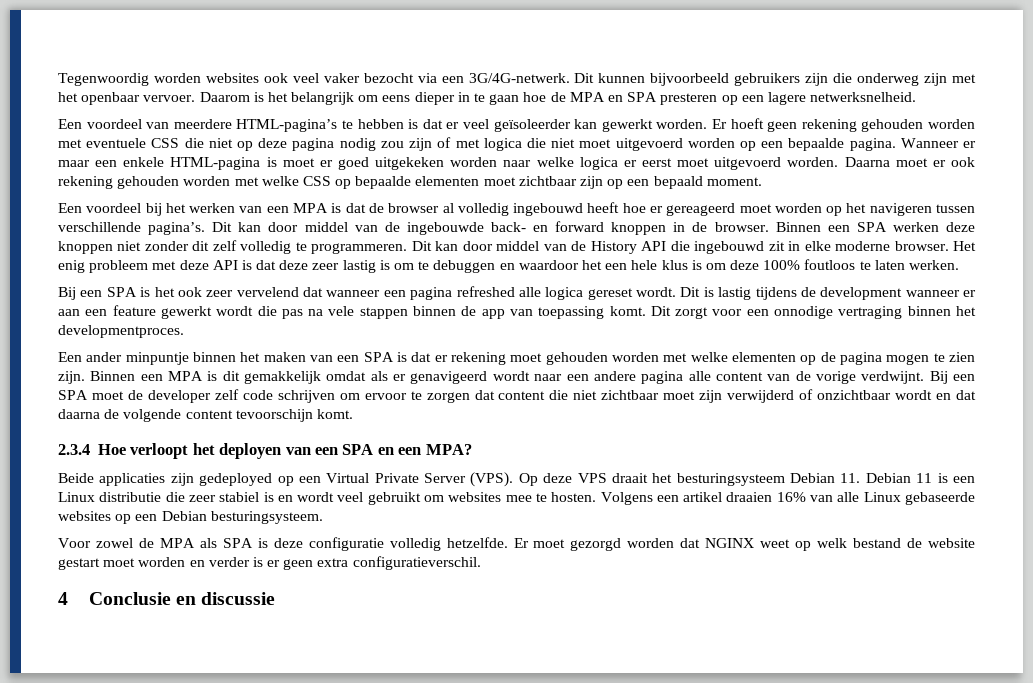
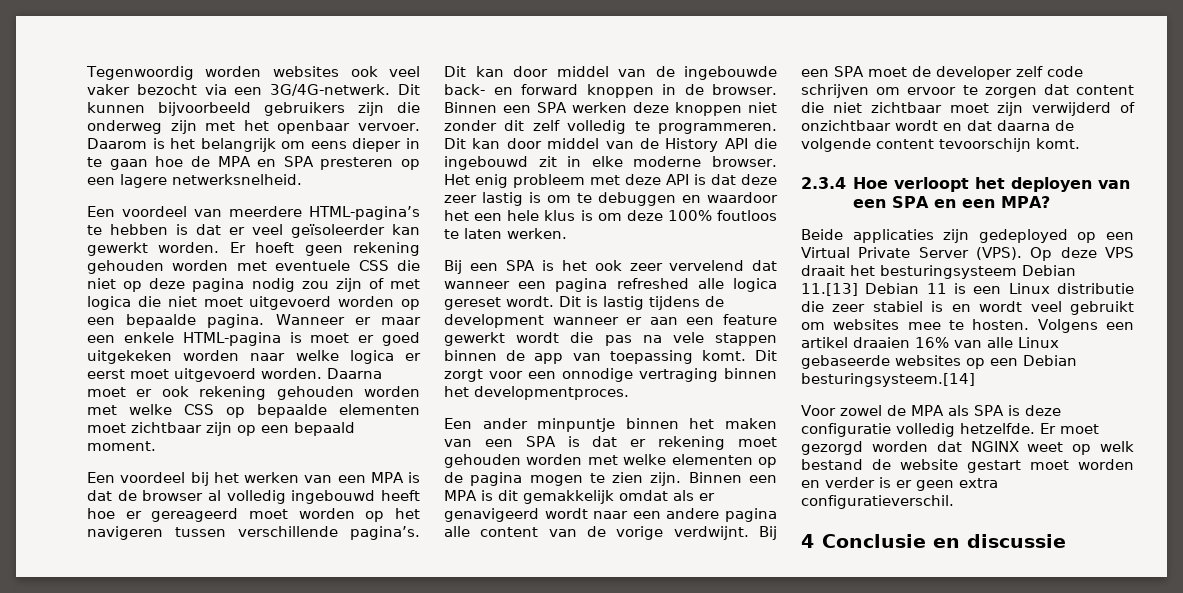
- Op deze VPS draait het besturingsysteem Debian 11. Debian 11 is een Linux distributie die zeer stabiel is en wordt veel gebruikt om websites mee te hosten.
+ Op deze VPS draait het besturingsysteem Debian 11.[13] Debian 11 is een Linux distributie die zeer stabiel is en wordt veel gebruikt om websites mee te hosten.
- Volgens een artikel draaien 16% van alle Linux gebaseerde websites op een Debian besturingsysteem.
+ Volgens een artikel draaien 16% van alle Linux gebaseerde websites op een Debian besturingsysteem.[14]

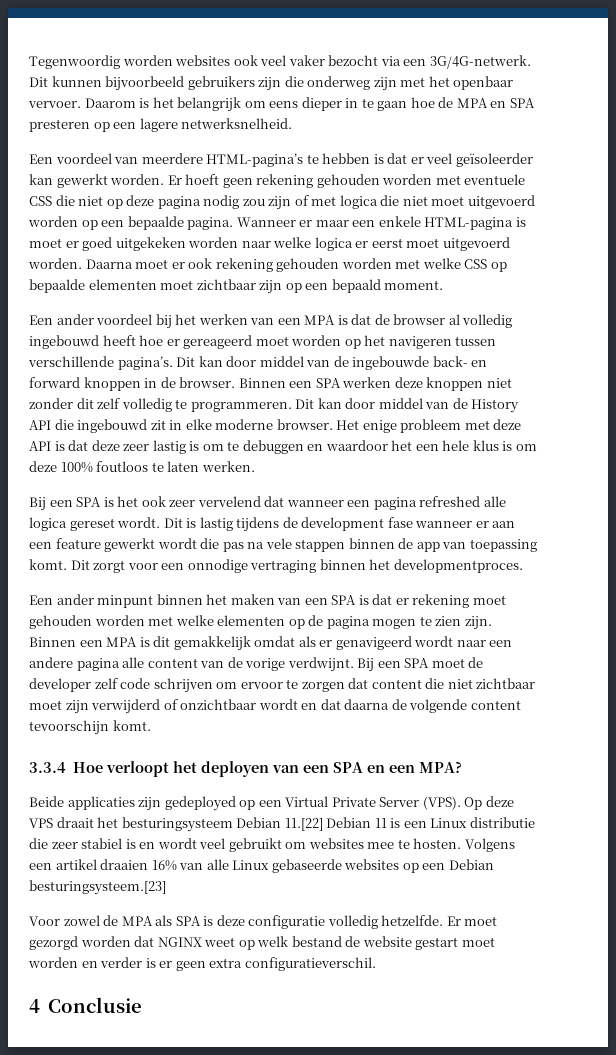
- Een voordeel bij het werken van een MPA is dat de browser al volledig ingebouwd heeft hoe er gereageerd moet worden op het navigeren tussen verschillende pagina’s.
+ Een ander voordeel bij het werken van een MPA is dat de browser al volledig ingebouwd heeft hoe er gereageerd moet worden op het navigeren tussen verschillende pagina’s.
- Het enig probleem met deze API is dat deze zeer lastig is om te debuggen en waardoor het een hele klus is om deze 100% foutloos te laten werken.
+ Het enige probleem met deze API is dat deze zeer lastig is om te debuggen en waardoor het een hele klus is om deze 100% foutloos te laten werken.
- Dit is lastig tijdens de development wanneer er aan een feature gewerkt wordt die pas na vele stappen binnen de app van toepassing komt.
+ Dit is lastig tijdens de development fase wanneer er aan een feature gewerkt wordt die pas na vele stappen binnen de app van toepassing komt.
- Een ander minpuntje binnen het maken van een SPA is dat er rekening moet gehouden worden met welke elementen op de pagina mogen te zien zijn.
+ Een ander minpunt binnen het maken van een SPA is dat er rekening moet gehouden worden met welke elementen op de pagina mogen te zien zijn.
- 2.3.4 Hoe verloopt het deployen van een SPA en een MPA?
+ 3.3.4 Hoe verloopt het deployen van een SPA en een MPA?
- Op deze VPS draait het besturingsysteem Debian 11.[13] Debian 11 is een Linux distributie die zeer stabiel is en wordt veel gebruikt om websites mee te hosten.
+ Op deze VPS draait het besturingsysteem Debian 11.[22] Debian 11 is een Linux distributie die zeer stabiel is en wordt veel gebruikt om websites mee te hosten.
- Volgens een artikel draaien 16% van alle Linux gebaseerde websites op een Debian besturingsysteem.[14]
+ Volgens een artikel draaien 16% van alle Linux gebaseerde websites op een Debian besturingsysteem.[23]
- 4 Conclusie en discussie
+ 4 Conclusie

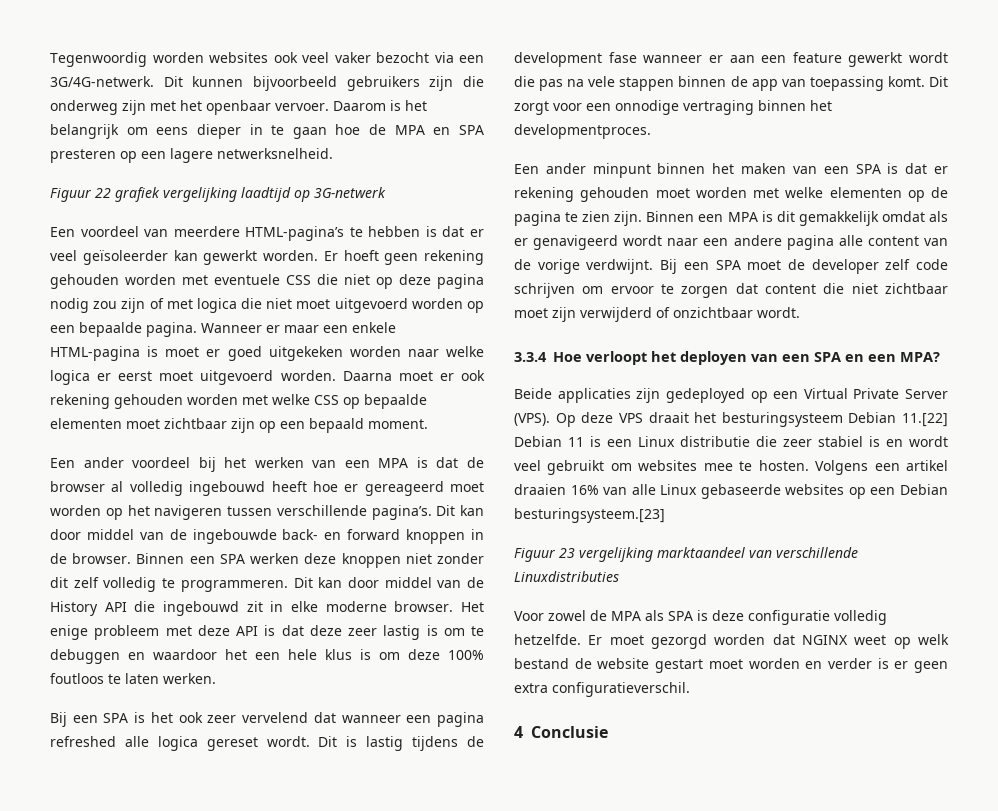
+ Figuur 22 grafiek vergelijking laadtijd op 3G-netwerk
- Een ander minpunt binnen het maken van een SPA is dat er rekening moet gehouden worden met welke elementen op de pagina mogen te zien zijn.
+ Een ander minpunt binnen het maken van een SPA is dat er rekening gehouden moet worden met welke elementen op de pagina te zien zijn.
- Bij een SPA moet de developer zelf code schrijven om ervoor te zorgen dat content die niet zichtbaar moet zijn verwijderd of onzichtbaar wordt en dat daarna de volgende content tevoorschijn komt.
+ Bij een SPA moet de developer zelf code schrijven om ervoor te zorgen dat content die niet zichtbaar moet zijn verwijderd of onzichtbaar wordt.
+ Figuur 23 vergelijking marktaandeel van verschillende Linuxdistributies

